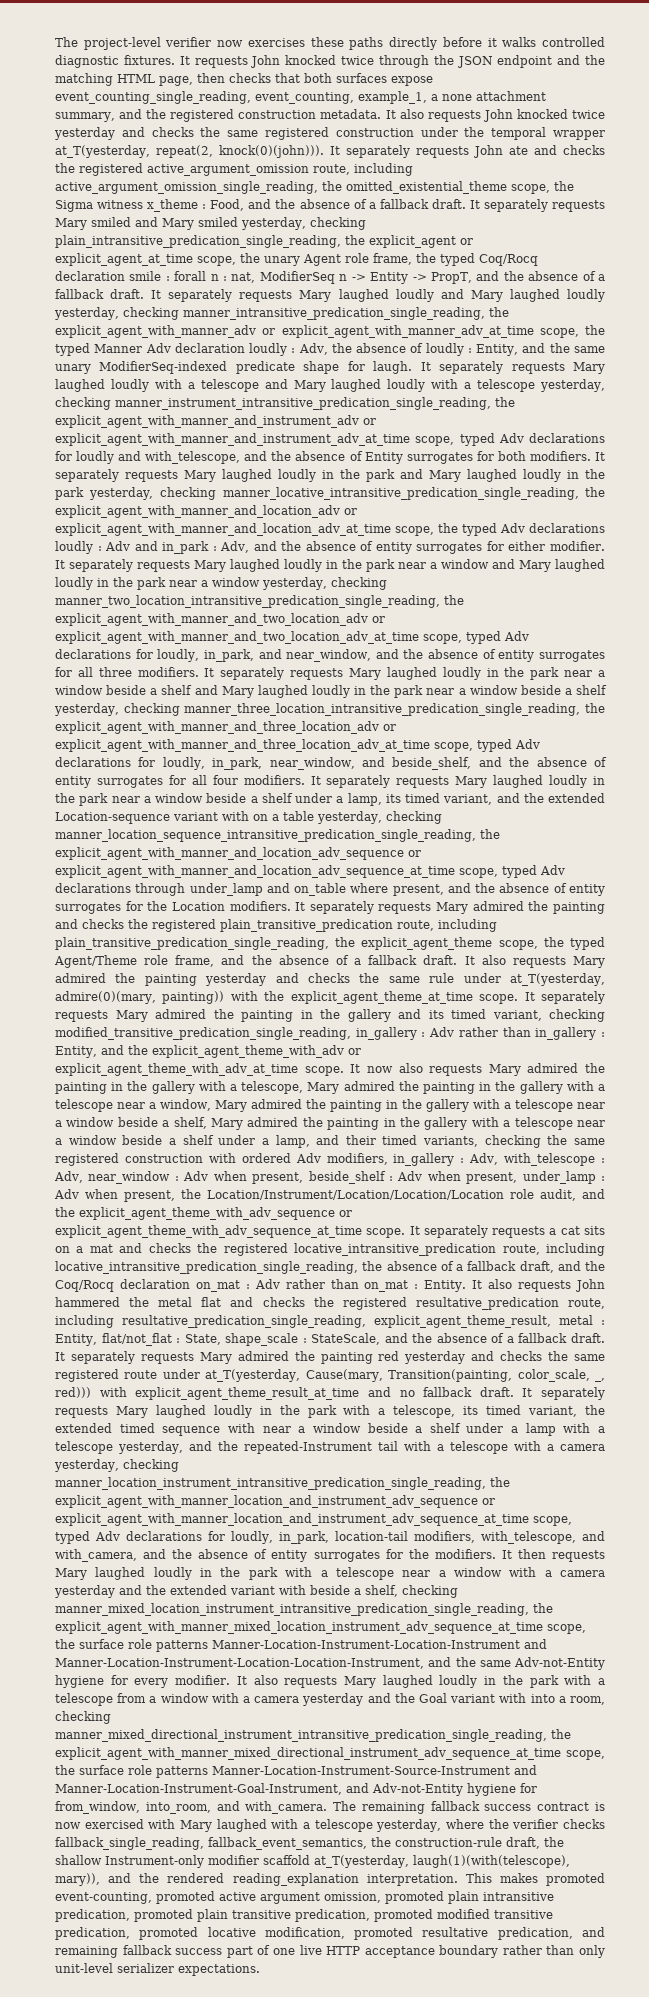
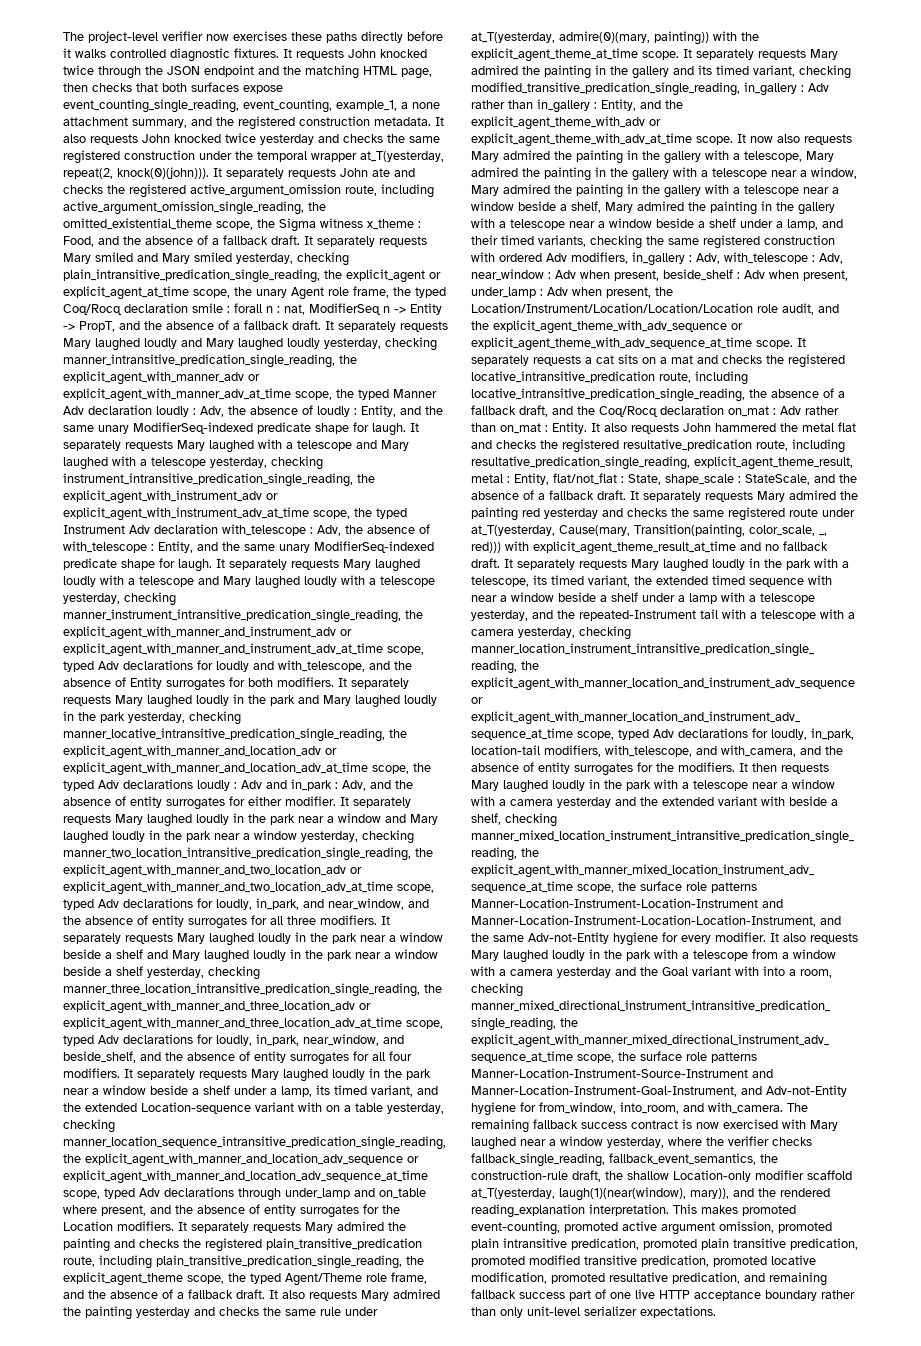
- It separately requests Mary laughed loudly with a telescope and Mary laughed loudly with a telescope yesterday, checking manner_instrument_intransitive_predication_single_reading, the explicit_agent_with_manner_and_instrument_adv or explicit_agent_with_manner_and_instrument_adv_at_time scope, typed Adv declarations for loudly and with_telescope, and the absence of Entity surrogates for both modifiers.
+ It separately requests Mary laughed with a telescope and Mary laughed with a telescope yesterday, checking instrument_intransitive_predication_single_reading, the explicit_agent_with_instrument_adv or explicit_agent_with_instrument_adv_at_time scope, the typed Instrument Adv declaration with_telescope : Adv, the absence of with_telescope : Entity, and the same unary ModifierSeq-indexed predicate shape for laugh. It separately requests Mary laughed loudly with a telescope and Mary laughed loudly with a telescope yesterday, checking manner_instrument_intransitive_predication_single_reading, the explicit_agent_with_manner_and_instrument_adv or explicit_agent_with_manner_and_instrument_adv_at_time scope, typed Adv declarations for loudly and with_telescope, and the absence of Entity surrogates for both modifiers.
- The remaining fallback success contract is now exercised with Mary laughed with a telescope yesterday, where the verifier checks fallback_single_reading, fallback_event_semantics, the construction-rule draft, the shallow Instrument-only modifier scaffold at_T(yesterday, laugh(1)(with(telescope), mary)), and the rendered reading_explanation interpretation.
+ The remaining fallback success contract is now exercised with Mary laughed near a window yesterday, where the verifier checks fallback_single_reading, fallback_event_semantics, the construction-rule draft, the shallow Location-only modifier scaffold at_T(yesterday, laugh(1)(near(window), mary)), and the rendered reading_explanation interpretation.

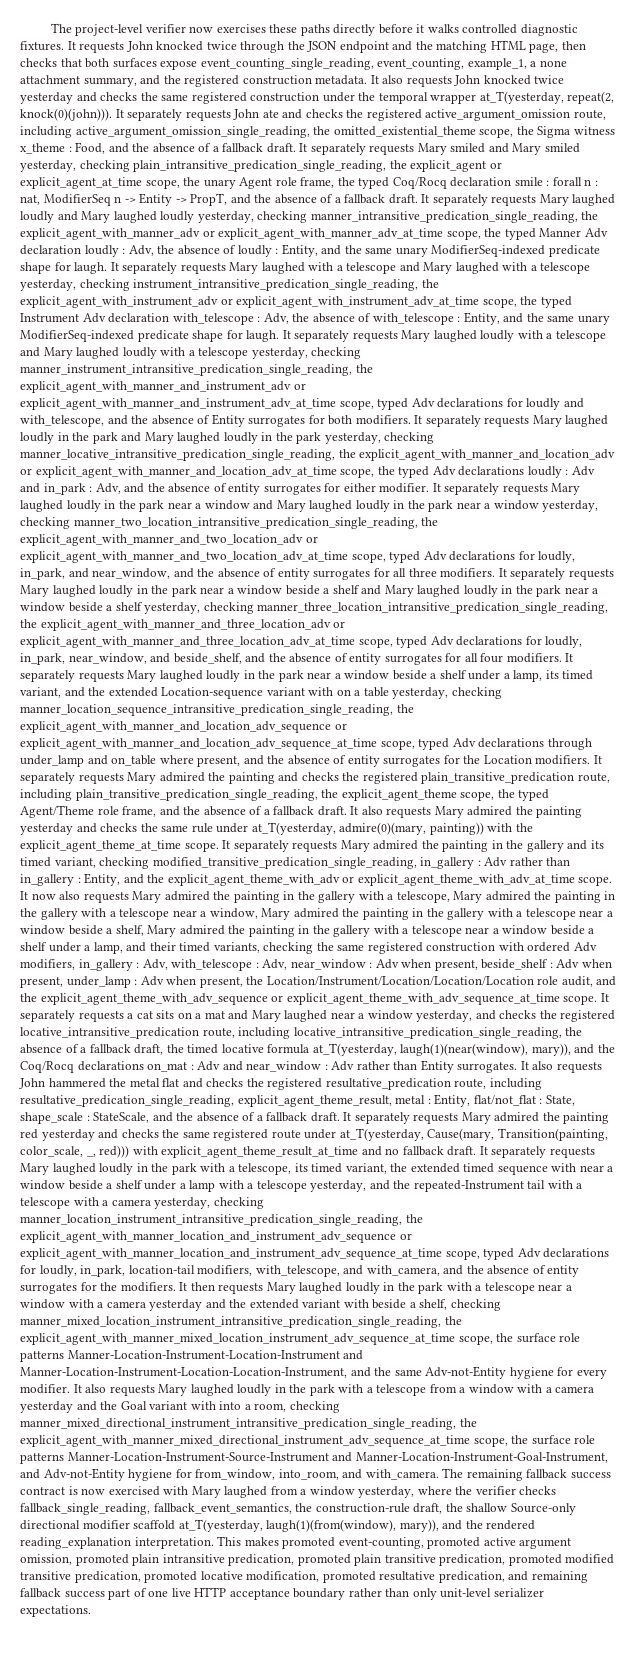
- It separately requests a cat sits on a mat and checks the registered locative_intransitive_predication route, including locative_intransitive_predication_single_reading, the absence of a fallback draft, and the Coq/Rocq declaration on_mat : Adv rather than on_mat : Entity.
+ It separately requests a cat sits on a mat and Mary laughed near a window yesterday, and checks the registered locative_intransitive_predication route, including locative_intransitive_predication_single_reading, the absence of a fallback draft, the timed locative formula at_T(yesterday, laugh(1)(near(window), mary)), and the Coq/Rocq declarations on_mat : Adv and near_window : Adv rather than Entity surrogates.
- The remaining fallback success contract is now exercised with Mary laughed near a window yesterday, where the verifier checks fallback_single_reading, fallback_event_semantics, the construction-rule draft, the shallow Location-only modifier scaffold at_T(yesterday, laugh(1)(near(window), mary)), and the rendered reading_explanation interpretation.
+ The remaining fallback success contract is now exercised with Mary laughed from a window yesterday, where the verifier checks fallback_single_reading, fallback_event_semantics, the construction-rule draft, the shallow Source-only directional modifier scaffold at_T(yesterday, laugh(1)(from(window), mary)), and the rendered reading_explanation interpretation.

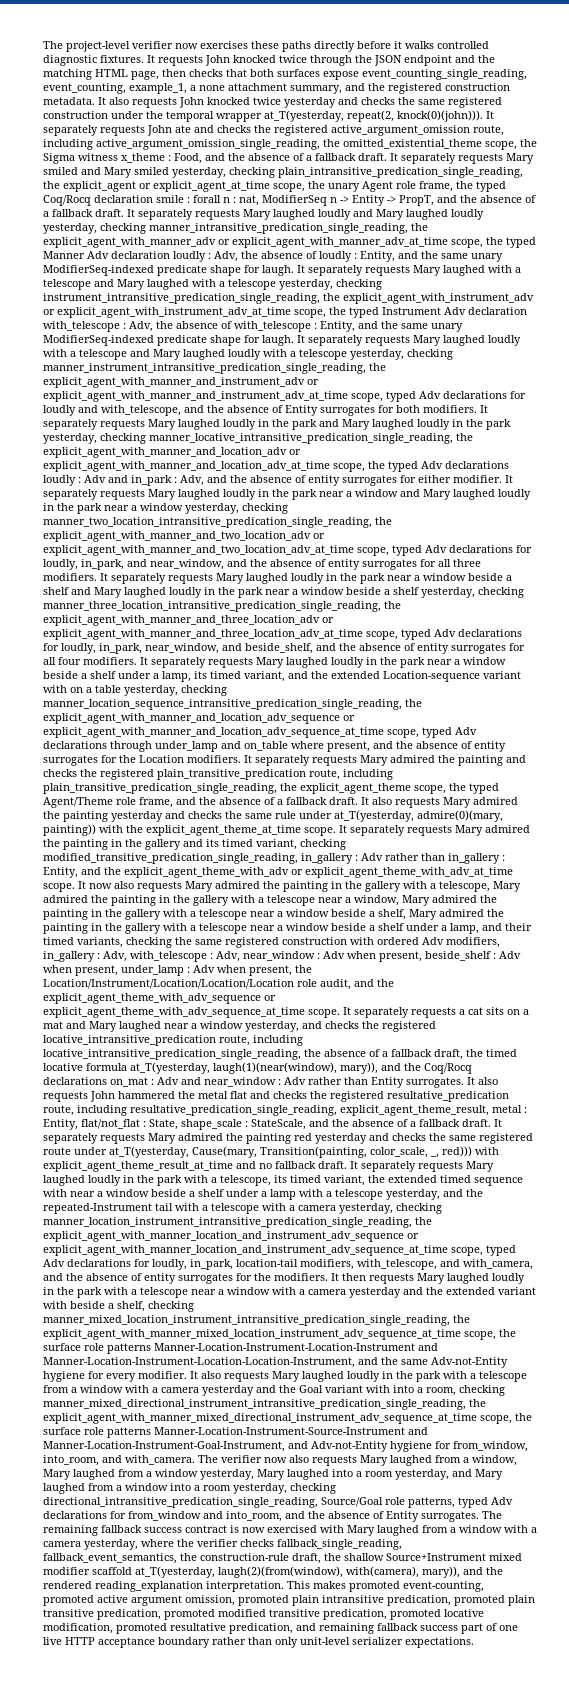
- The remaining fallback success contract is now exercised with Mary laughed from a window yesterday, where the verifier checks fallback_single_reading, fallback_event_semantics, the construction-rule draft, the shallow Source-only directional modifier scaffold at_T(yesterday, laugh(1)(from(window), mary)), and the rendered reading_explanation interpretation.
+ The verifier now also requests Mary laughed from a window, Mary laughed from a window yesterday, Mary laughed into a room yesterday, and Mary laughed from a window into a room yesterday, checking directional_intransitive_predication_single_reading, Source/Goal role patterns, typed Adv declarations for from_window and into_room, and the absence of Entity surrogates. The remaining fallback success contract is now exercised with Mary laughed from a window with a camera yesterday, where the verifier checks fallback_single_reading, fallback_event_semantics, the construction-rule draft, the shallow Source+Instrument mixed modifier scaffold at_T(yesterday, laugh(2)(from(window), with(camera), mary)), and the rendered reading_explanation interpretation.

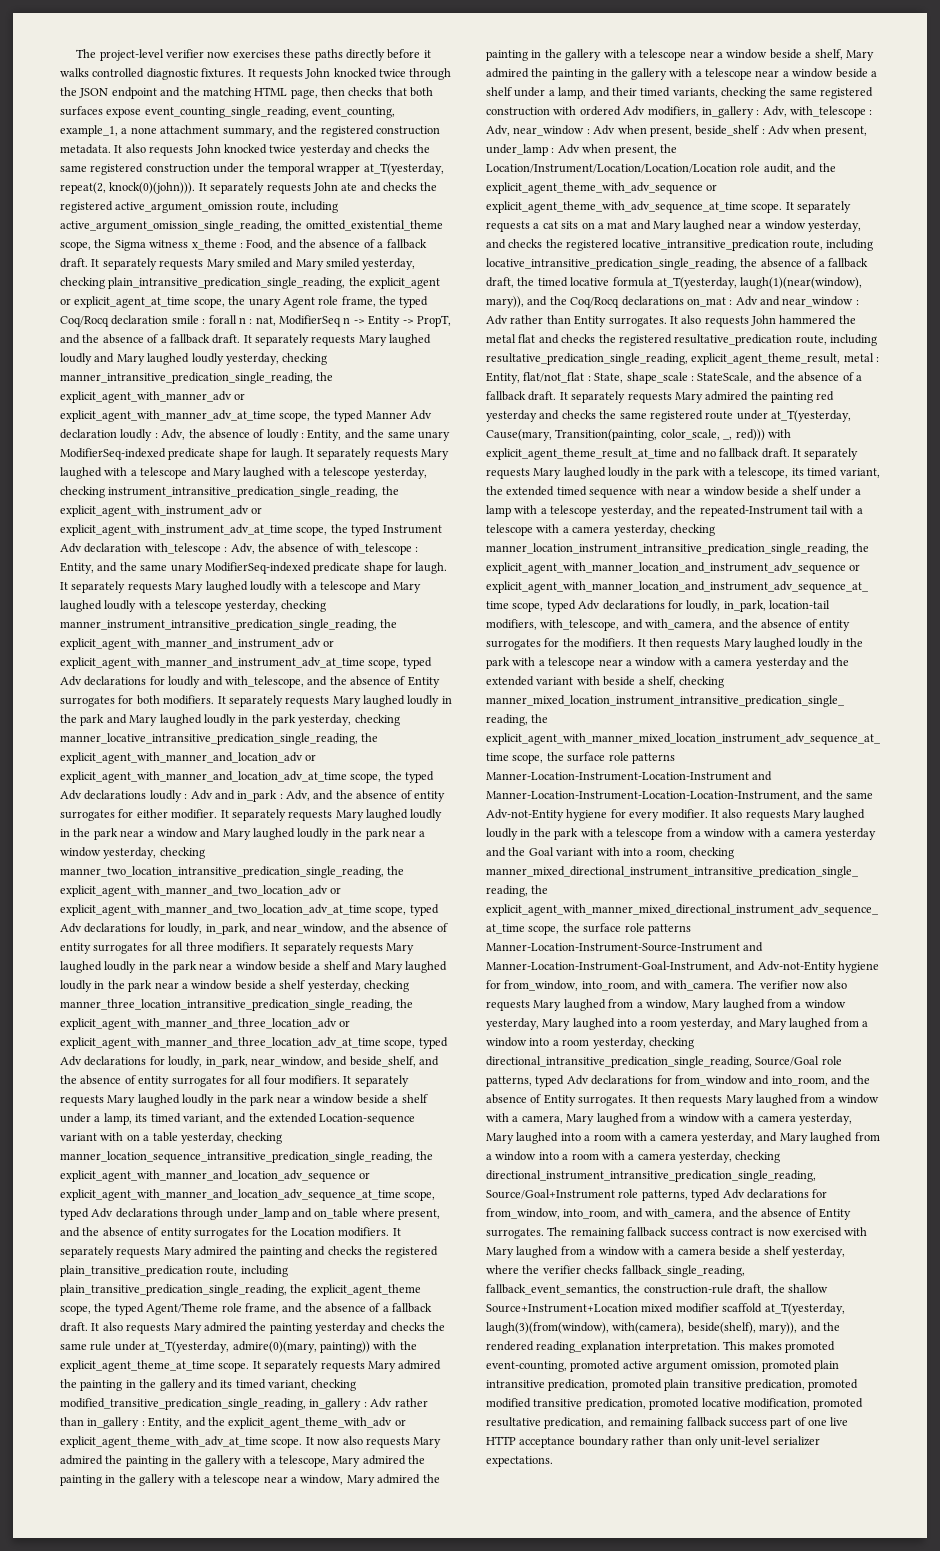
+ It then requests Mary laughed from a window with a camera, Mary laughed from a window with a camera yesterday, Mary laughed into a room with a camera yesterday, and Mary laughed from a window into a room with a camera yesterday, checking directional_instrument_intransitive_predication_single_reading, Source/Goal+Instrument role patterns, typed Adv declarations for from_window, into_room, and with_camera, and the absence of Entity surrogates.
- The remaining fallback success contract is now exercised with Mary laughed from a window with a camera yesterday, where the verifier checks fallback_single_reading, fallback_event_semantics, the construction-rule draft, the shallow Source+Instrument mixed modifier scaffold at_T(yesterday, laugh(2)(from(window), with(camera), mary)), and the rendered reading_explanation interpretation.
+ The remaining fallback success contract is now exercised with Mary laughed from a window with a camera beside a shelf yesterday, where the verifier checks fallback_single_reading, fallback_event_semantics, the construction-rule draft, the shallow Source+Instrument+Location mixed modifier scaffold at_T(yesterday, laugh(3)(from(window), with(camera), beside(shelf), mary)), and the rendered reading_explanation interpretation.

